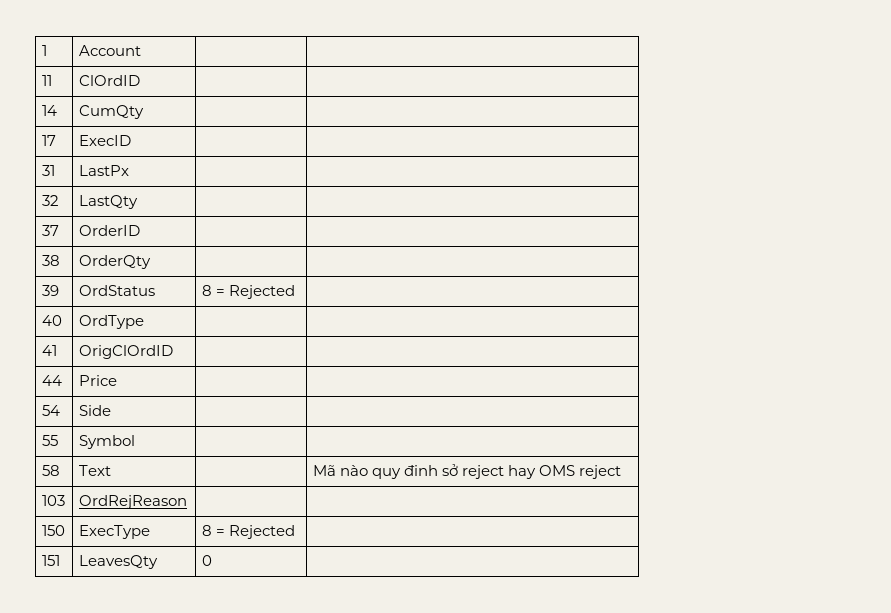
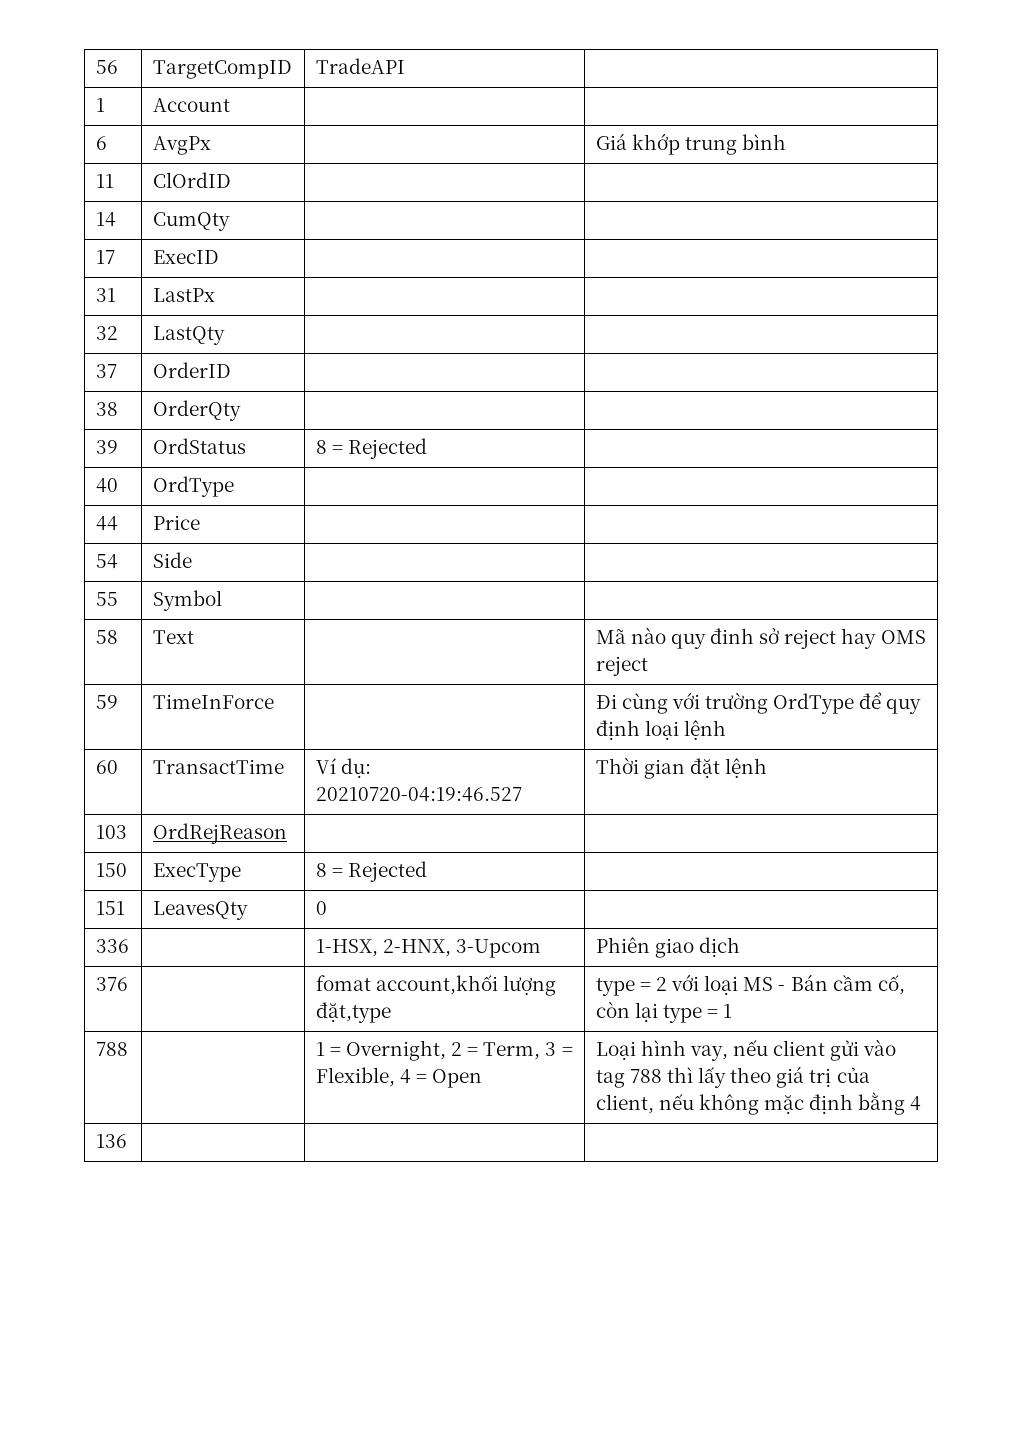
+ 56 | TargetCompID | TradeAPI |
+ 6 | AvgPx | | Giá khớp trung bình
- 41 | OrigClOrdID | |
+ 59 | TimeInForce | | Đi cùng với trường OrdType để quy định loại lệnh
+ 60 | TransactTime | Ví dụ: 20210720-04:19:46.527 | Thời gian đặt lệnh
+ 336 | | 1-HSX, 2-HNX, 3-Upcom | Phiên giao dịch
+ 376 | | fomat account,khối lượng đặt,type | type = 2 với loại MS - Bán cầm cố, còn lại type = 1
+ 788 | | 1 = Overnight, 2 = Term, 3 = Flexible, 4 = Open | Loại hình vay, nếu client gửi vào tag 788 thì lấy theo giá trị của client, nếu không mặc định bằng 4
+ 136 | | |

